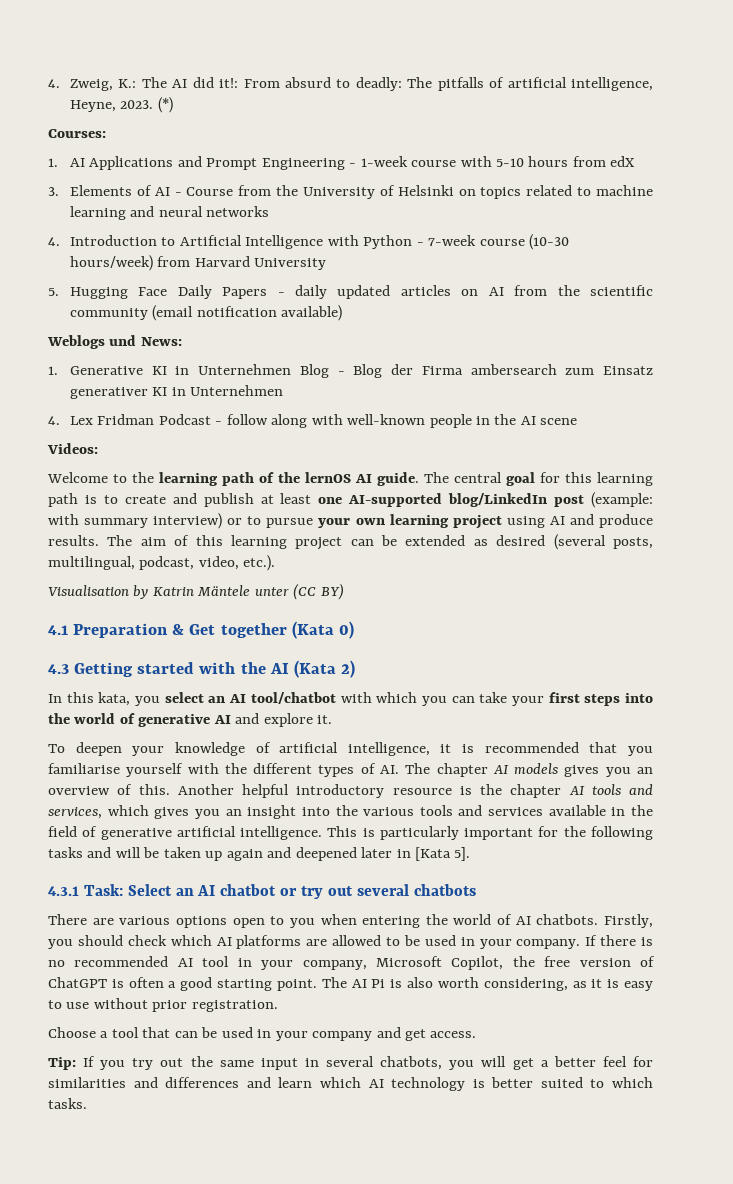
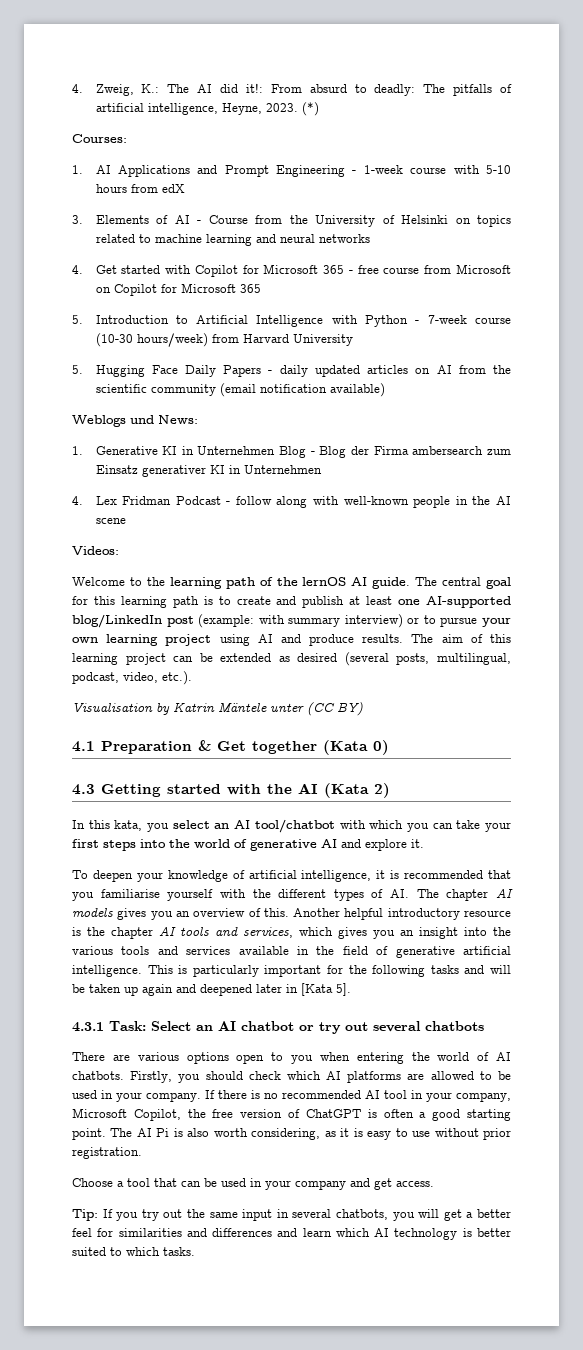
- 4. Introduction to Artificial Intelligence with Python - 7-week course (10-30 hours/week) from Harvard University
+ 4. Get started with Copilot for Microsoft 365 - free course from Microsoft on Copilot for Microsoft 365
+ 5. Introduction to Artificial Intelligence with Python - 7-week course (10-30 hours/week) from Harvard University

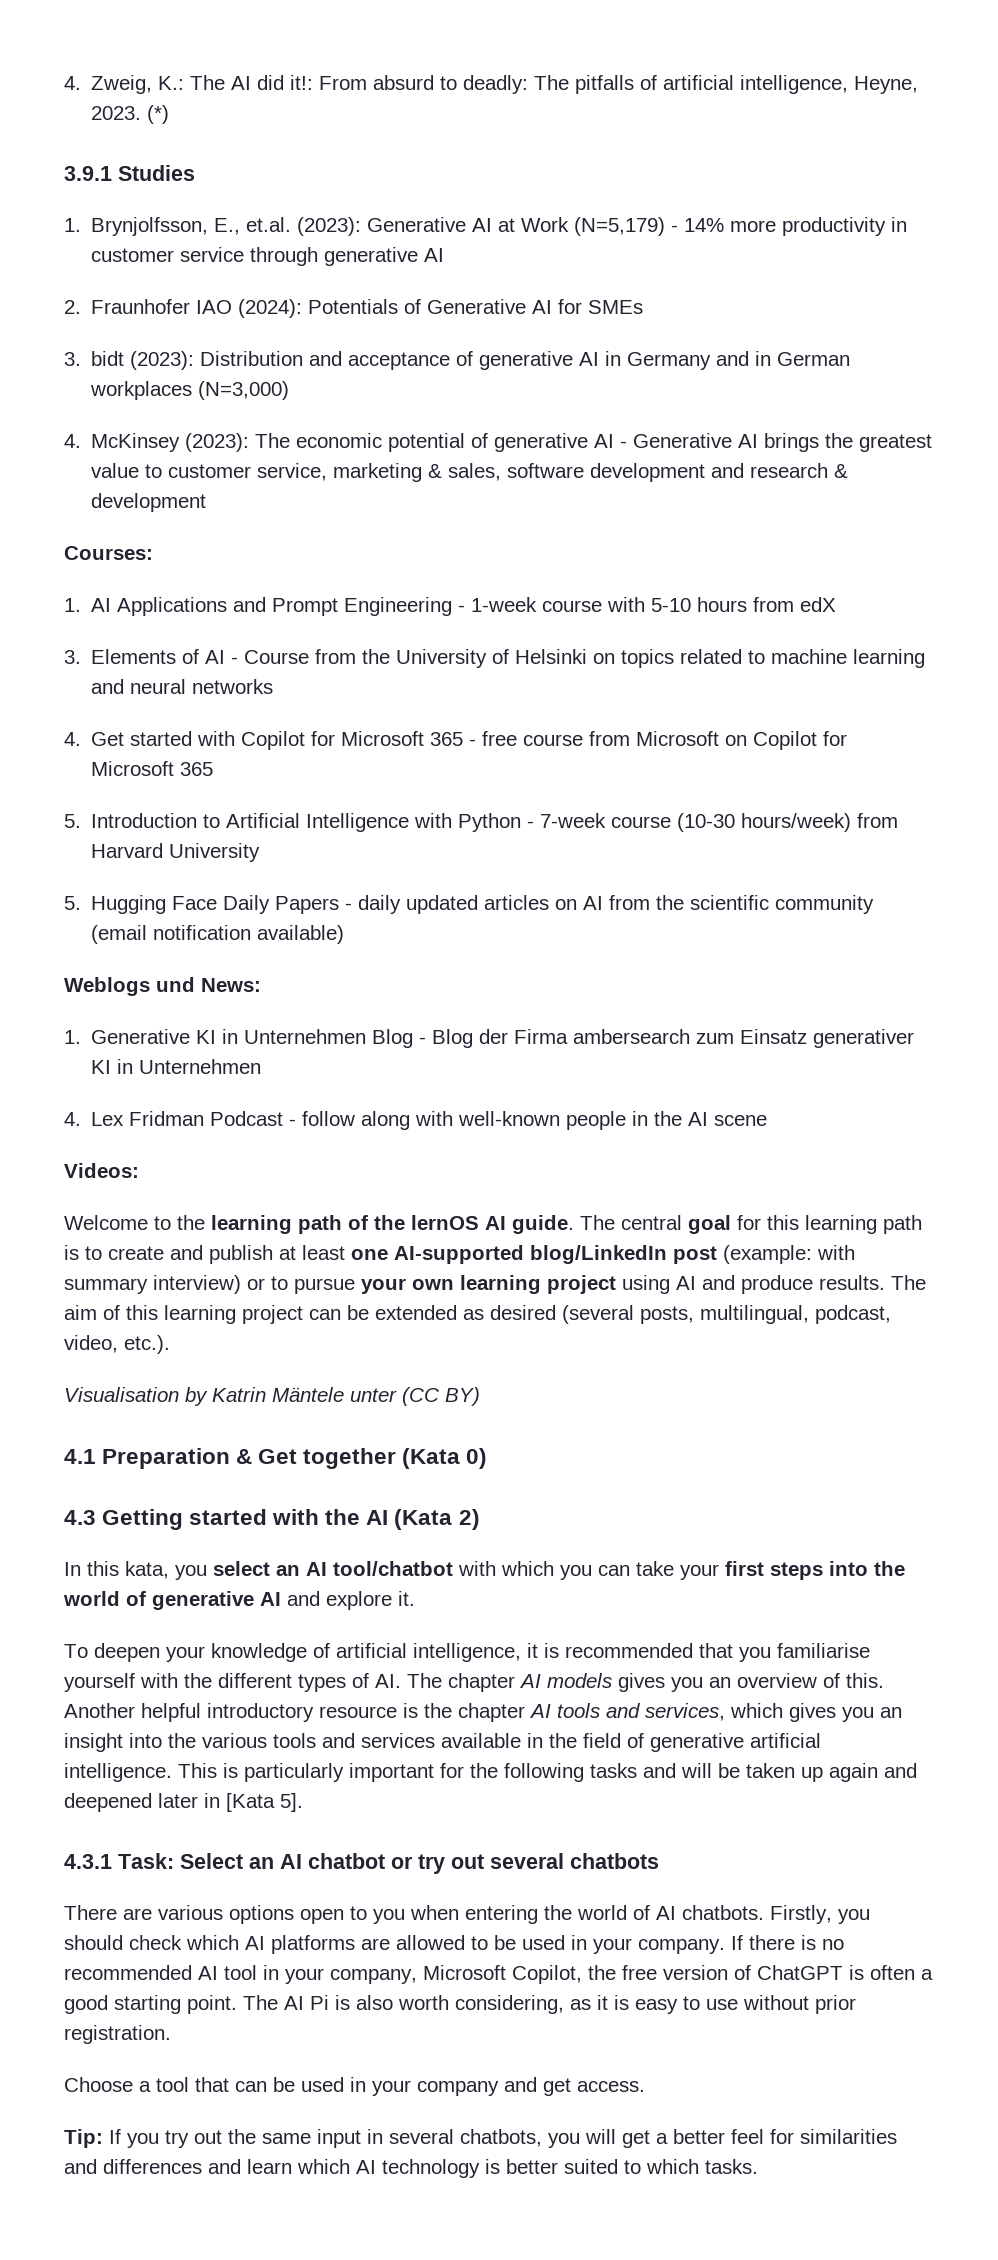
+ 3.9.1 Studies
+ 1. Brynjolfsson, E., et.al. (2023): Generative AI at Work (N=5,179) - 14% more productivity in customer service through generative AI
+ 2. Fraunhofer IAO (2024): Potentials of Generative AI for SMEs
+ 3. bidt (2023): Distribution and acceptance of generative AI in Germany and in German workplaces (N=3,000)
+ 4. McKinsey (2023): The economic potential of generative AI - Generative AI brings the greatest value to customer service, marketing & sales, software development and research & development

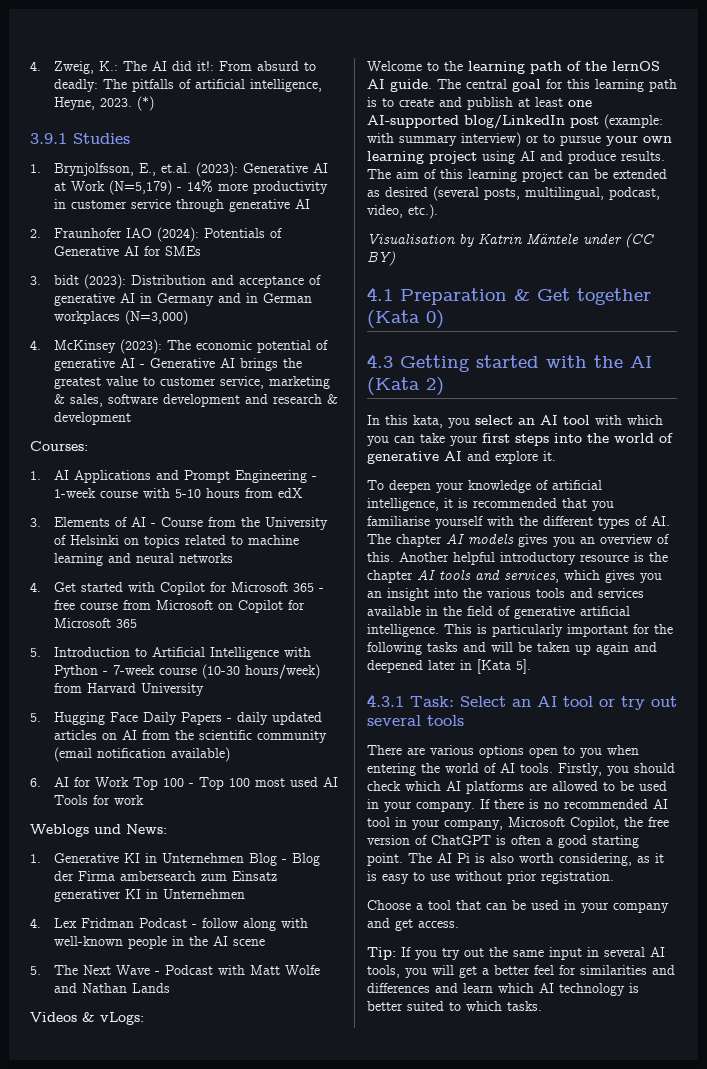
+ 6. AI for Work Top 100 - Top 100 most used AI Tools for work
- Videos:
+ 5. The Next Wave - Podcast with Matt Wolfe and Nathan Lands
+ Videos & vLogs:
- Visualisation by Katrin Mäntele unter (CC BY)
+ Visualisation by Katrin Mäntele under (CC BY)
- In this kata, you select an AI tool/chatbot with which you can take your first steps into the world of generative AI and explore it.
+ In this kata, you select an AI tool with which you can take your first steps into the world of generative AI and explore it.
- 4.3.1 Task: Select an AI chatbot or try out several chatbots
+ 4.3.1 Task: Select an AI tool or try out several tools
- There are various options open to you when entering the world of AI chatbots.
+ There are various options open to you when entering the world of AI tools.
- Tip: If you try out the same input in several chatbots, you will get a better feel for similarities and differences and learn which AI technology is better suited to which tasks.
+ Tip: If you try out the same input in several AI tools, you will get a better feel for similarities and differences and learn which AI technology is better suited to which tasks.

